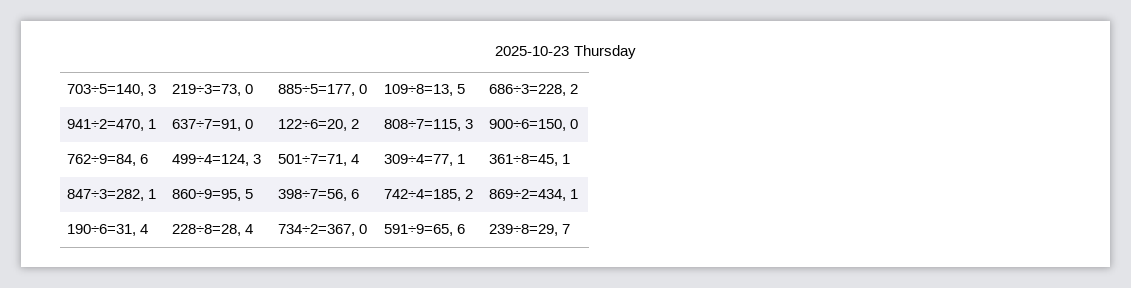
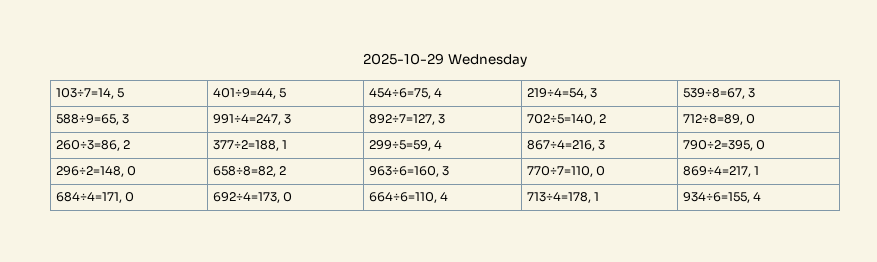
- 2025-10-23 Thursday
- 703÷5=140, 3 | 219÷3=73, 0 | 885÷5=177, 0 | 109÷8=13, 5 | 686÷3=228, 2
- 941÷2=470, 1 | 637÷7=91, 0 | 122÷6=20, 2 | 808÷7=115, 3 | 900÷6=150, 0
- 762÷9=84, 6 | 499÷4=124, 3 | 501÷7=71, 4 | 309÷4=77, 1 | 361÷8=45, 1
- 847÷3=282, 1 | 860÷9=95, 5 | 398÷7=56, 6 | 742÷4=185, 2 | 869÷2=434, 1
- 190÷6=31, 4 | 228÷8=28, 4 | 734÷2=367, 0 | 591÷9=65, 6 | 239÷8=29, 7
+ 2025-10-29 Wednesday
+ 103÷7=14, 5 | 401÷9=44, 5 | 454÷6=75, 4 | 219÷4=54, 3 | 539÷8=67, 3
+ 588÷9=65, 3 | 991÷4=247, 3 | 892÷7=127, 3 | 702÷5=140, 2 | 712÷8=89, 0
+ 260÷3=86, 2 | 377÷2=188, 1 | 299÷5=59, 4 | 867÷4=216, 3 | 790÷2=395, 0
+ 296÷2=148, 0 | 658÷8=82, 2 | 963÷6=160, 3 | 770÷7=110, 0 | 869÷4=217, 1
+ 684÷4=171, 0 | 692÷4=173, 0 | 664÷6=110, 4 | 713÷4=178, 1 | 934÷6=155, 4

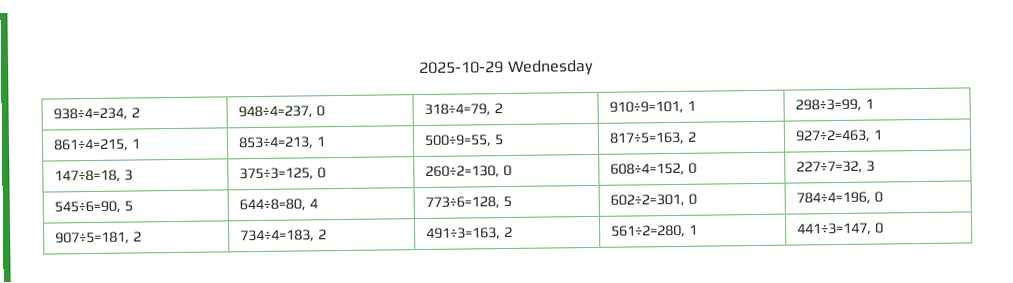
- 103÷7=14, 5 | 401÷9=44, 5 | 454÷6=75, 4 | 219÷4=54, 3 | 539÷8=67, 3
- 588÷9=65, 3 | 991÷4=247, 3 | 892÷7=127, 3 | 702÷5=140, 2 | 712÷8=89, 0
- 260÷3=86, 2 | 377÷2=188, 1 | 299÷5=59, 4 | 867÷4=216, 3 | 790÷2=395, 0
- 296÷2=148, 0 | 658÷8=82, 2 | 963÷6=160, 3 | 770÷7=110, 0 | 869÷4=217, 1
- 684÷4=171, 0 | 692÷4=173, 0 | 664÷6=110, 4 | 713÷4=178, 1 | 934÷6=155, 4
+ 938÷4=234, 2 | 948÷4=237, 0 | 318÷4=79, 2 | 910÷9=101, 1 | 298÷3=99, 1
+ 861÷4=215, 1 | 853÷4=213, 1 | 500÷9=55, 5 | 817÷5=163, 2 | 927÷2=463, 1
+ 147÷8=18, 3 | 375÷3=125, 0 | 260÷2=130, 0 | 608÷4=152, 0 | 227÷7=32, 3
+ 545÷6=90, 5 | 644÷8=80, 4 | 773÷6=128, 5 | 602÷2=301, 0 | 784÷4=196, 0
+ 907÷5=181, 2 | 734÷4=183, 2 | 491÷3=163, 2 | 561÷2=280, 1 | 441÷3=147, 0

